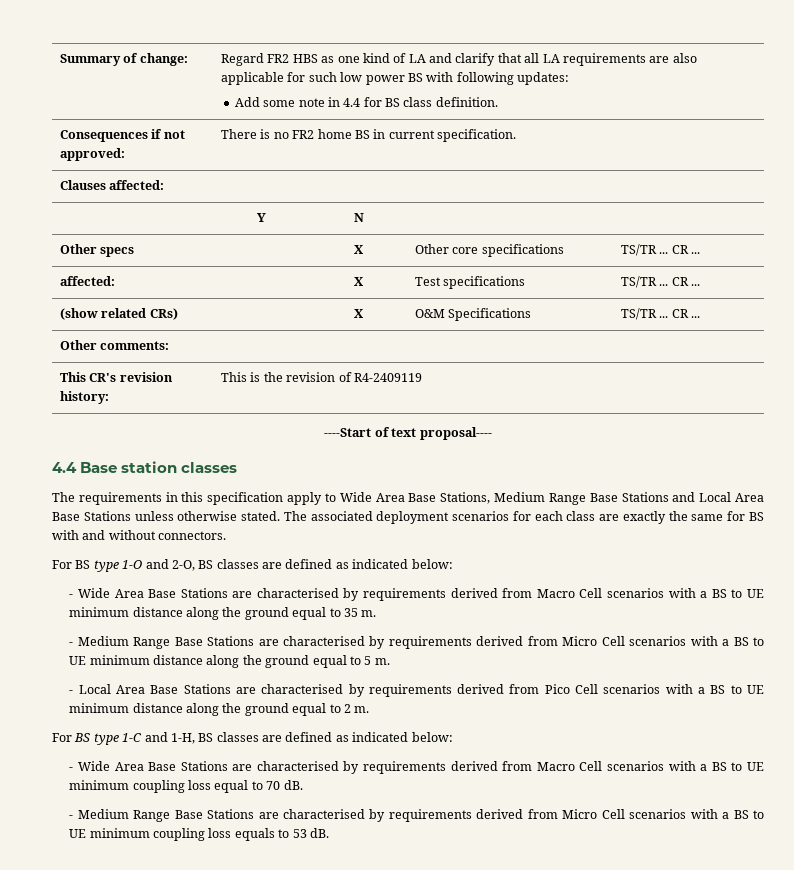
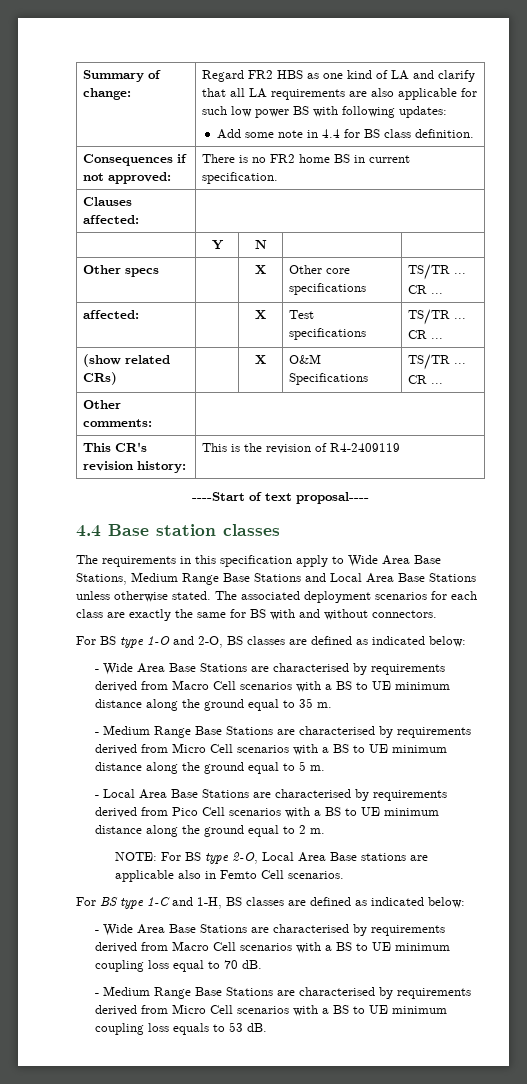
+ NOTE: For BS type 2-O, Local Area Base stations are applicable also in Femto Cell scenarios.

